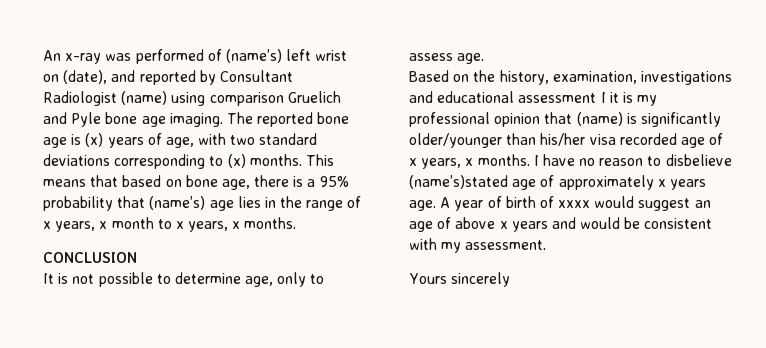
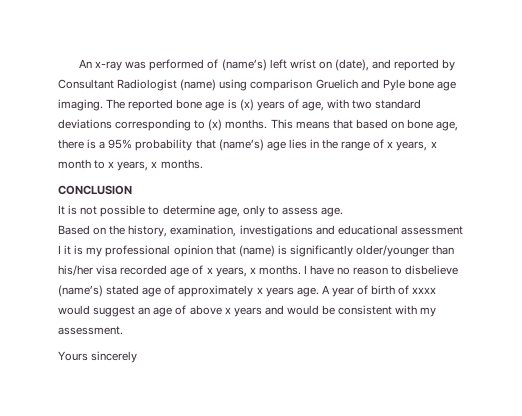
- I have no reason to disbelieve (name’s)stated age of approximately x years age.
+ I have no reason to disbelieve (name’s) stated age of approximately x years age.

